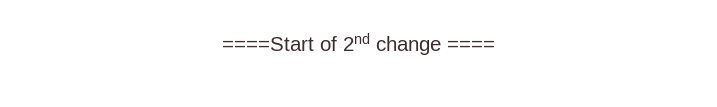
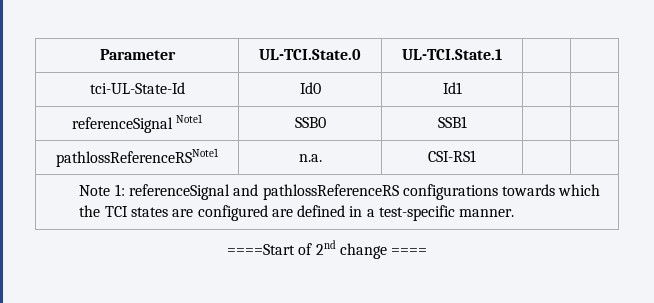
+ Parameter | UL-TCI.State.0 | UL-TCI.State.1 | |
+ tci-UL-State-Id | Id0 | Id1 | |
+ referenceSignal Note1 | SSB0 | SSB1 | |
+ pathlossReferenceRSNote1 | n.a. | CSI-RS1 | |
+ Note 1: referenceSignal and pathlossReferenceRS configurations towards which the TCI states are configured are defined in a test-specific manner.

